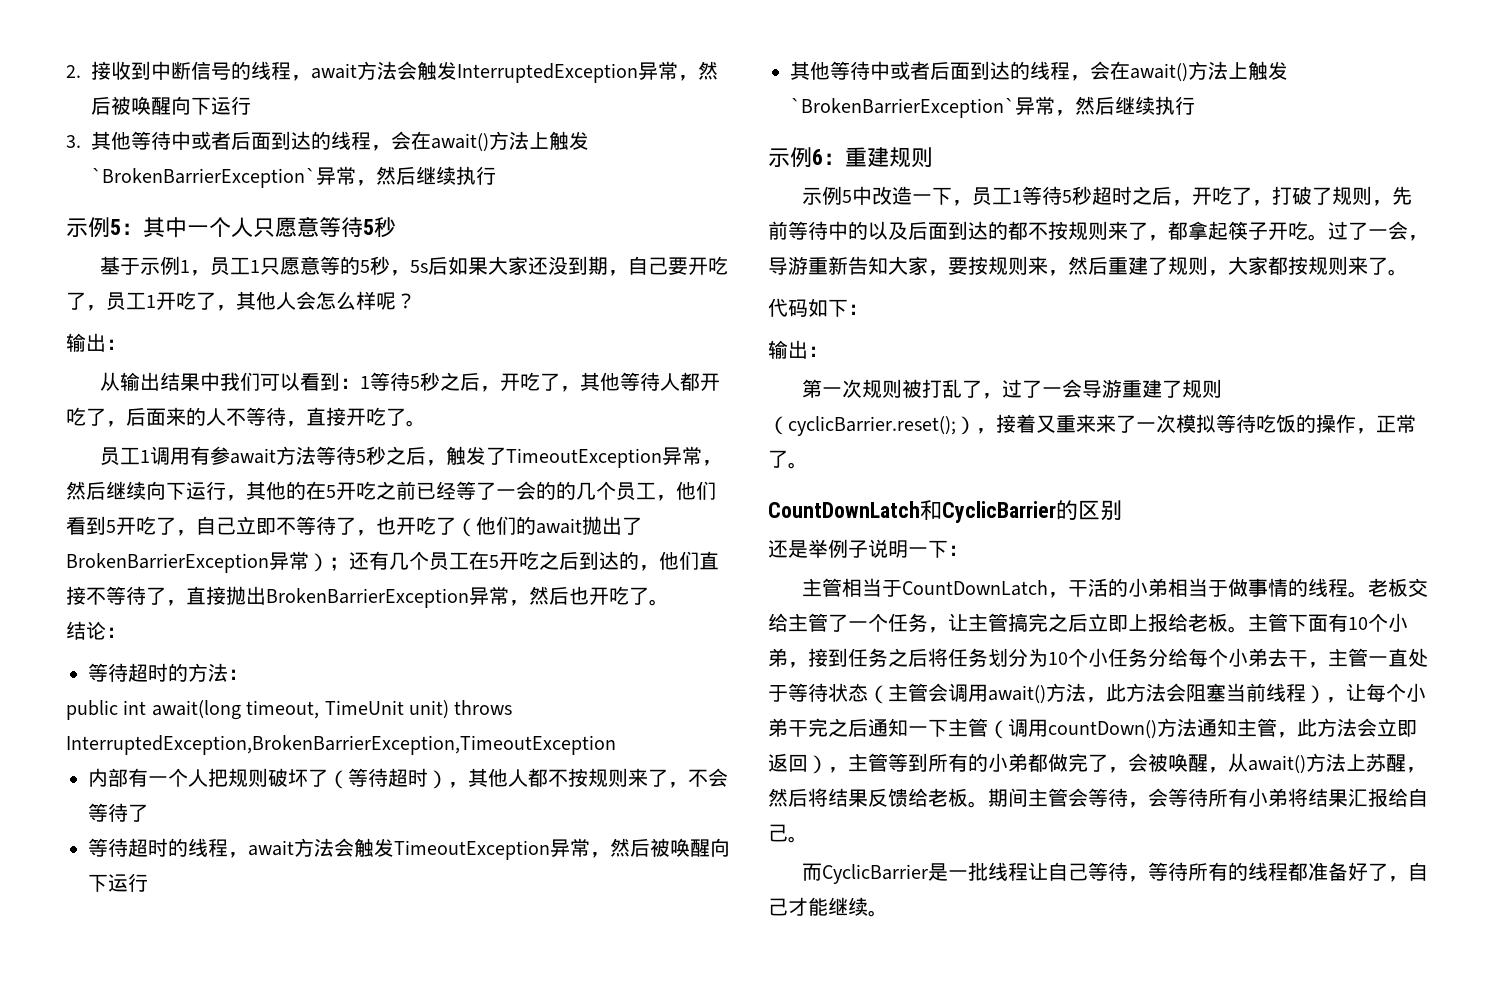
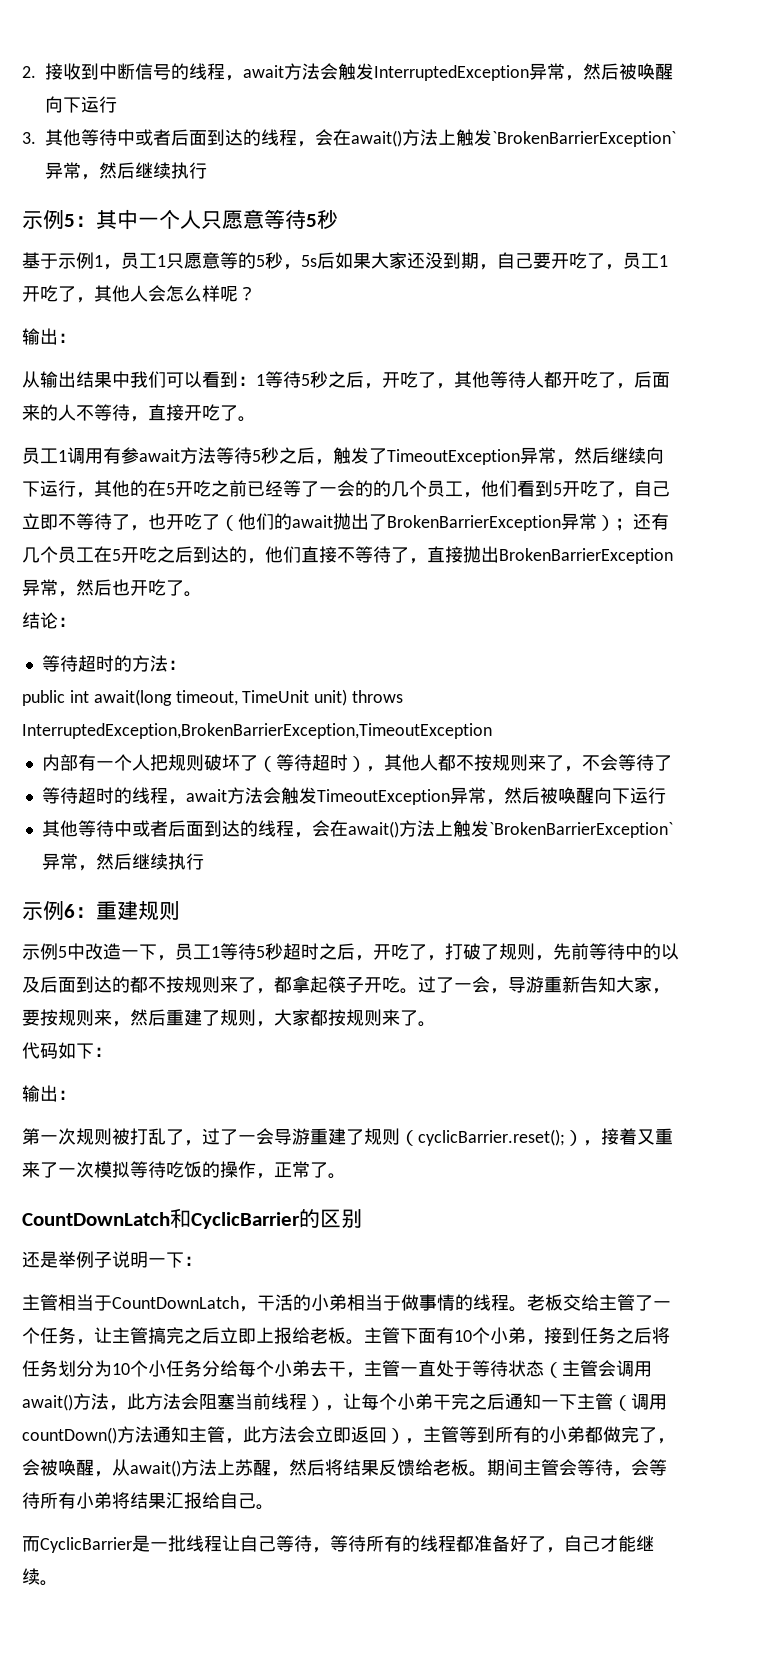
- 第一次规则被打乱了，过了一会导游重建了规则（cyclicBarrier.reset();），接着又重来来了一次模拟等待吃饭的操作，正常了。
+ 第一次规则被打乱了，过了一会导游重建了规则（cyclicBarrier.reset();），接着又重来了一次模拟等待吃饭的操作，正常了。

